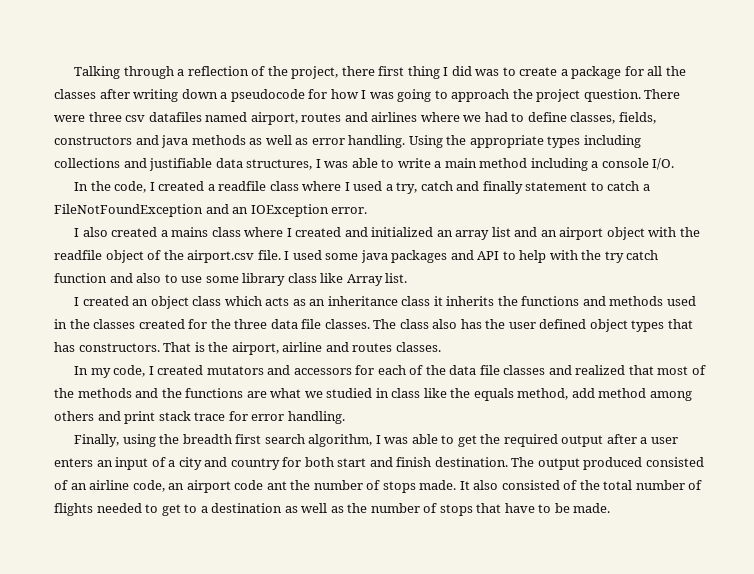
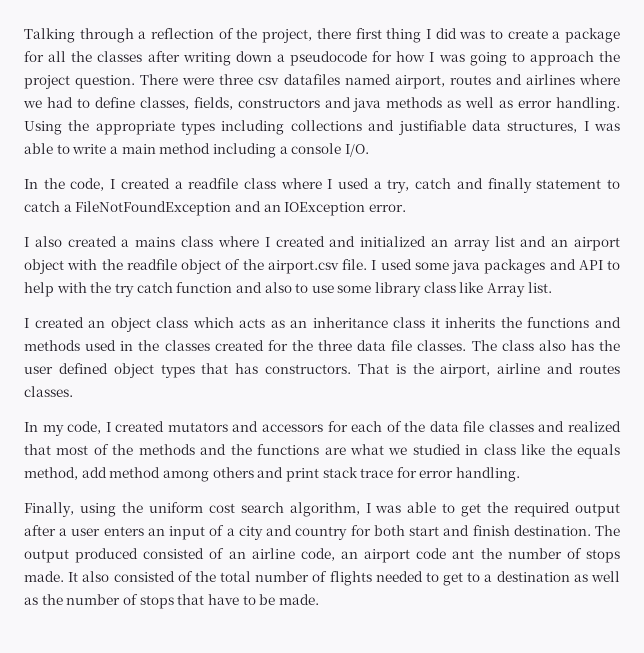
- Finally, using the breadth first search algorithm, I was able to get the required output after a user enters an input of a city and country for both start and finish destination.
+ Finally, using the uniform cost search algorithm, I was able to get the required output after a user enters an input of a city and country for both start and finish destination.

